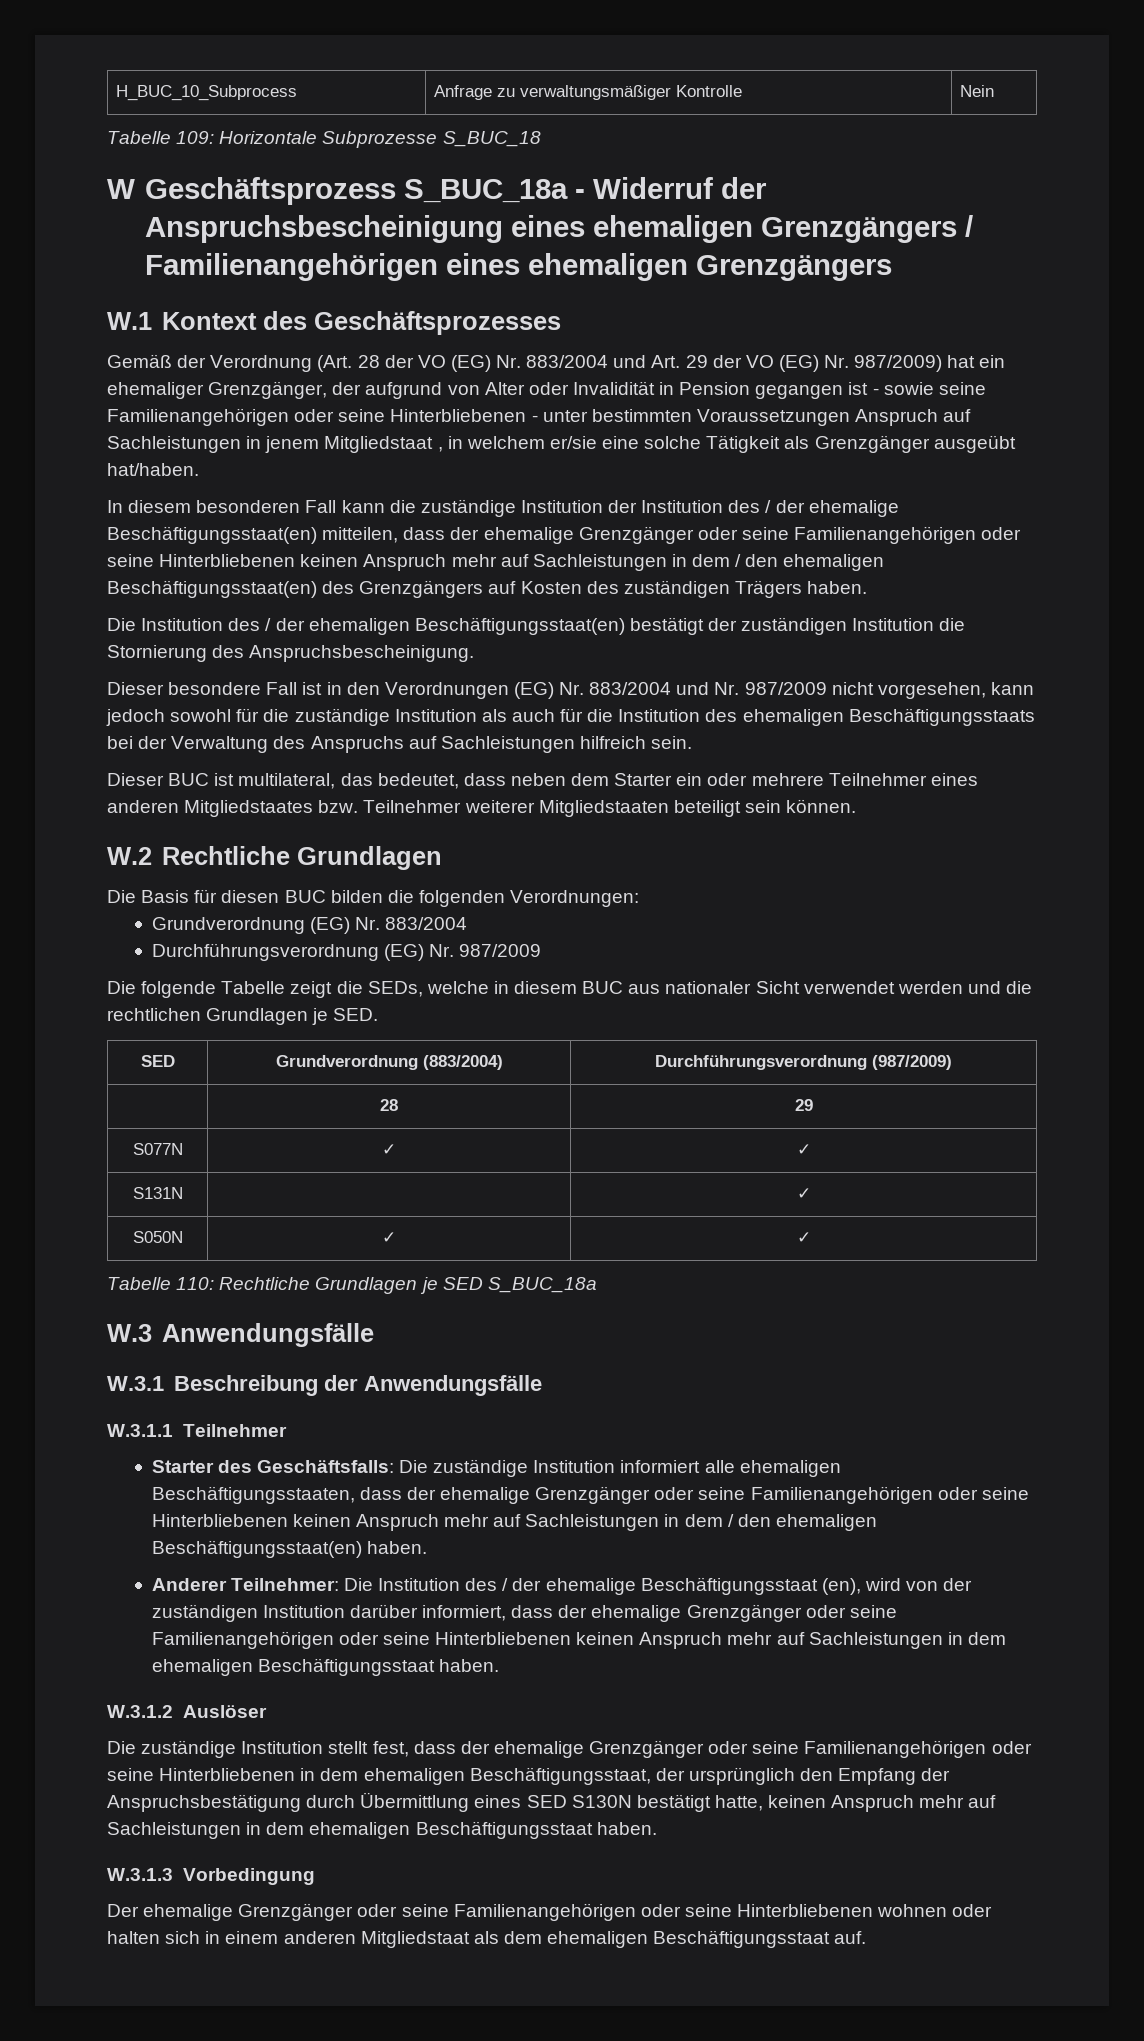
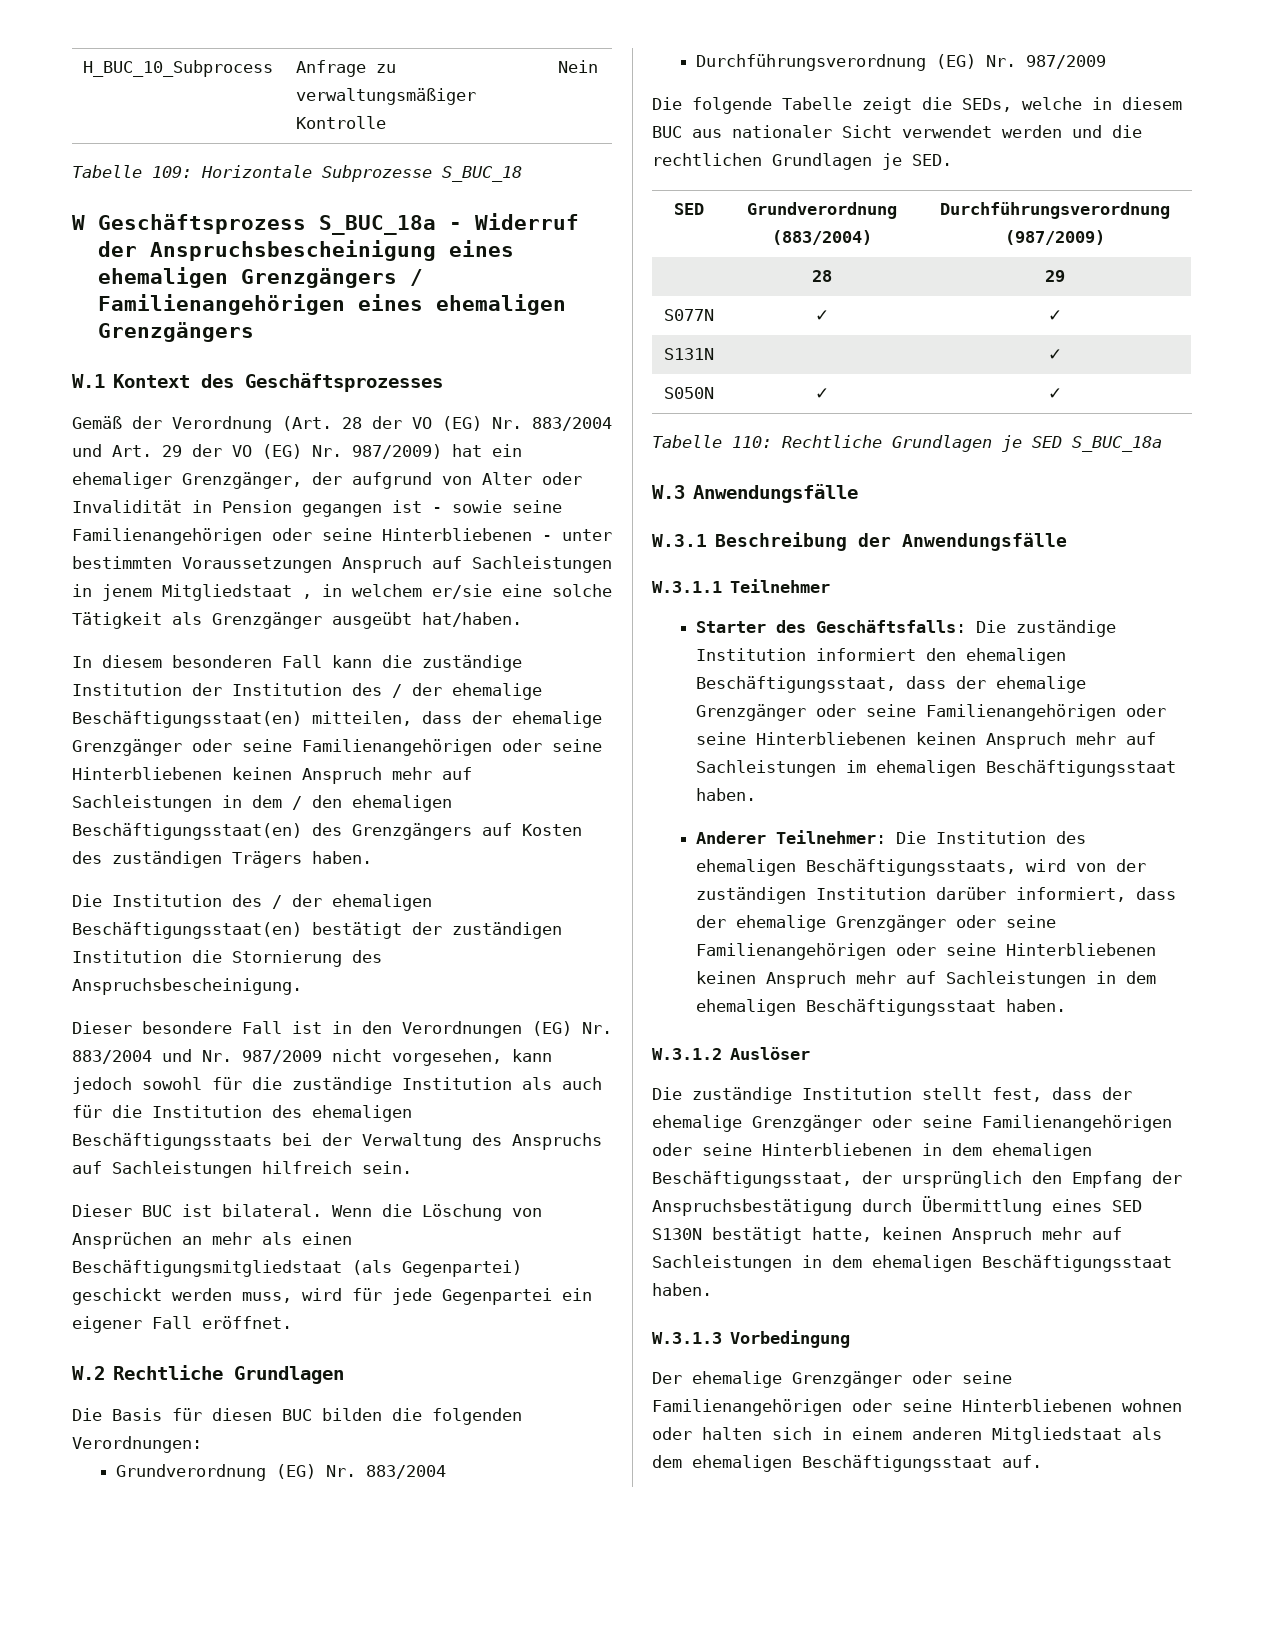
- Dieser BUC ist multilateral, das bedeutet, dass neben dem Starter ein oder mehrere Teilnehmer eines anderen Mitgliedstaates bzw. Teilnehmer weiterer Mitgliedstaaten beteiligt sein können.
+ Dieser BUC ist bilateral. Wenn die Löschung von Ansprüchen an mehr als einen Beschäftigungsmitgliedstaat (als Gegenpartei) geschickt werden muss, wird für jede Gegenpartei ein eigener Fall eröffnet.
- Starter des Geschäftsfalls: Die zuständige Institution informiert alle ehemaligen Beschäftigungsstaaten, dass der ehemalige Grenzgänger oder seine Familienangehörigen oder seine Hinterbliebenen keinen Anspruch mehr auf Sachleistungen in dem / den ehemaligen Beschäftigungsstaat(en) haben.
+ Starter des Geschäftsfalls: Die zuständige Institution informiert den ehemaligen Beschäftigungsstaat, dass der ehemalige Grenzgänger oder seine Familienangehörigen oder seine Hinterbliebenen keinen Anspruch mehr auf Sachleistungen im ehemaligen Beschäftigungsstaat haben.
- Anderer Teilnehmer: Die Institution des / der ehemalige Beschäftigungsstaat (en), wird von der zuständigen Institution darüber informiert, dass der ehemalige Grenzgänger oder seine Familienangehörigen oder seine Hinterbliebenen keinen Anspruch mehr auf Sachleistungen in dem ehemaligen Beschäftigungsstaat haben.
+ Anderer Teilnehmer: Die Institution des ehemaligen Beschäftigungsstaats, wird von der zuständigen Institution darüber informiert, dass der ehemalige Grenzgänger oder seine Familienangehörigen oder seine Hinterbliebenen keinen Anspruch mehr auf Sachleistungen in dem ehemaligen Beschäftigungsstaat haben.

